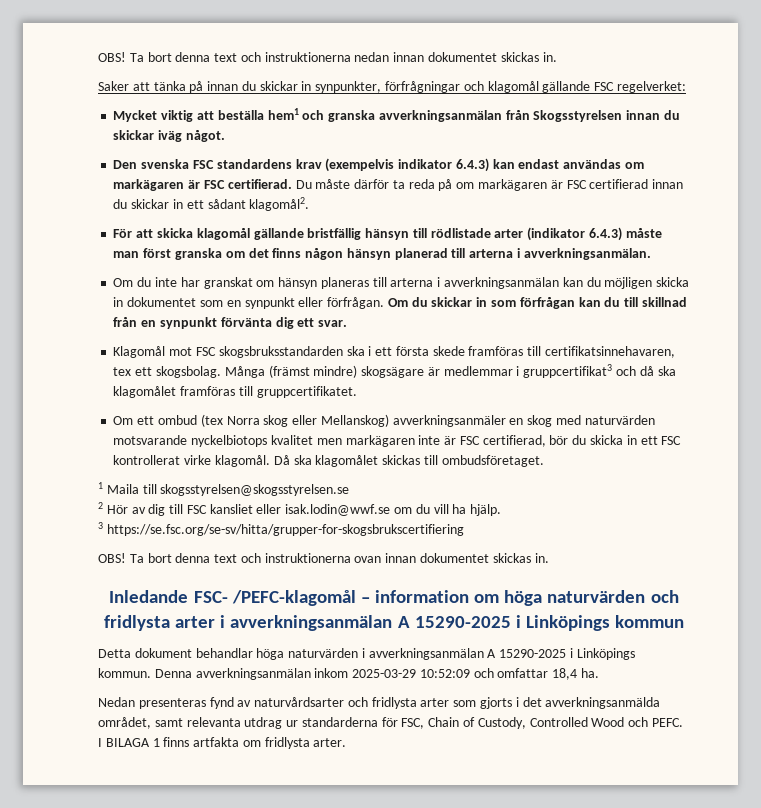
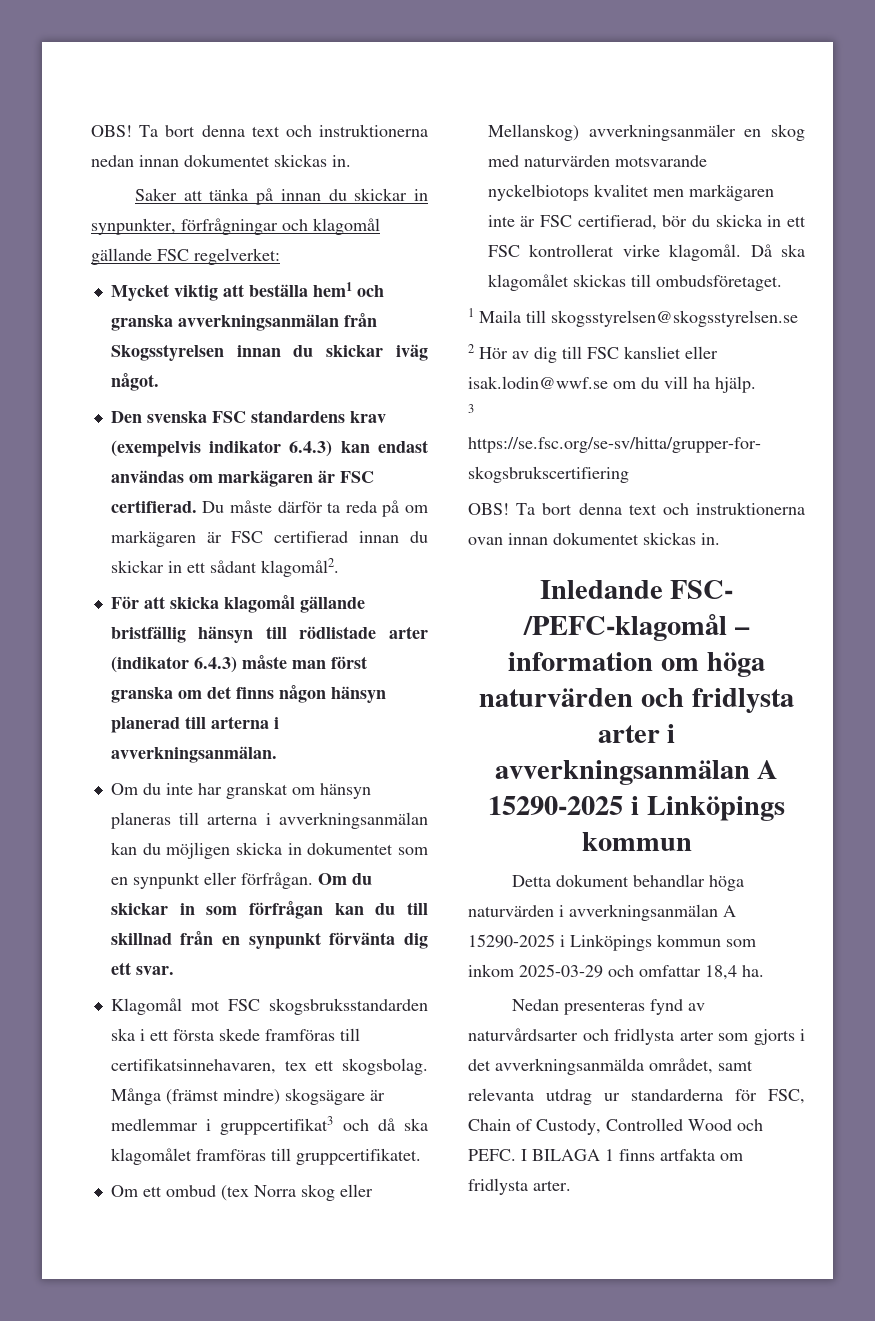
- Detta dokument behandlar höga naturvärden i avverkningsanmälan A 15290-2025 i Linköpings kommun. Denna avverkningsanmälan inkom 2025-03-29 10:52:09 och omfattar 18,4 ha.
+ Detta dokument behandlar höga naturvärden i avverkningsanmälan A 15290-2025 i Linköpings kommun som inkom 2025-03-29 och omfattar 18,4 ha.

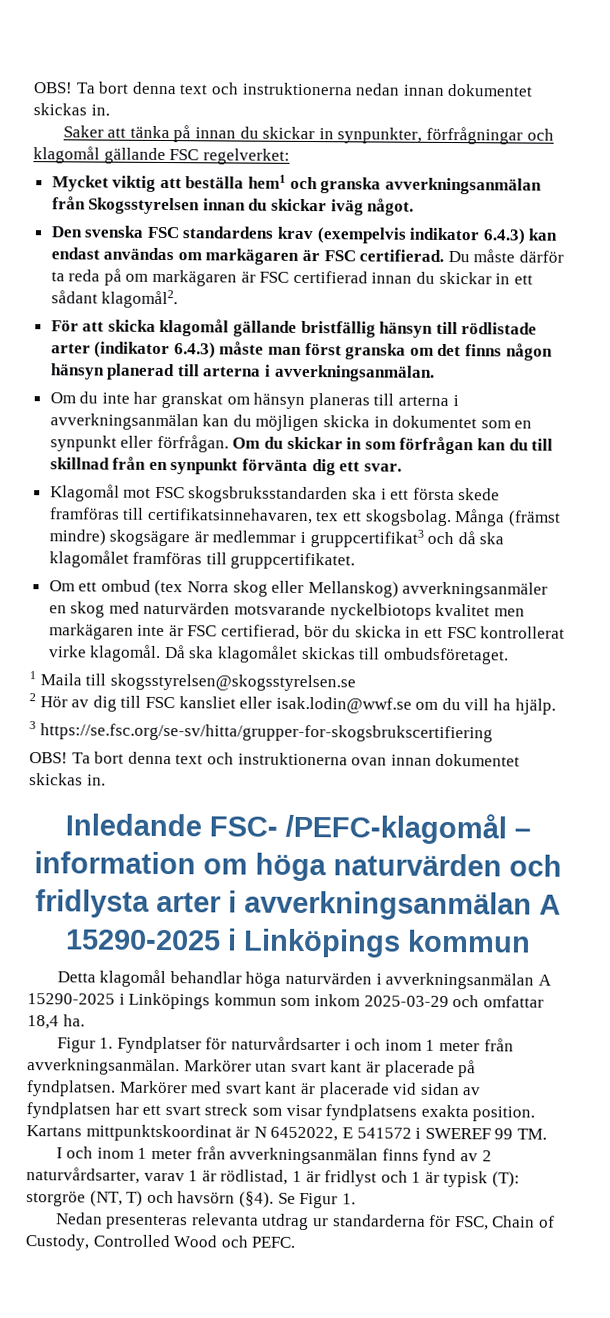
- Detta dokument behandlar höga naturvärden i avverkningsanmälan A 15290-2025 i Linköpings kommun som inkom 2025-03-29 och omfattar 18,4 ha.
+ Detta klagomål behandlar höga naturvärden i avverkningsanmälan A 15290-2025 i Linköpings kommun som inkom 2025-03-29 och omfattar 18,4 ha.
- Nedan presenteras fynd av naturvårdsarter och fridlysta arter som gjorts i det avverkningsanmälda området, samt relevanta utdrag ur standarderna för FSC, Chain of Custody, Controlled Wood och PEFC. I BILAGA 1 finns artfakta om fridlysta arter.
+ Figur 1. Fyndplatser för naturvårdsarter i och inom 1 meter från avverkningsanmälan. Markörer utan svart kant är placerade på fyndplatsen. Markörer med svart kant är placerade vid sidan av fyndplatsen har ett svart streck som visar fyndplatsens exakta position. Kartans mittpunktskoordinat är N 6452022, E 541572 i SWEREF 99 TM.
+ I och inom 1 meter från avverkningsanmälan finns fynd av 2 naturvårdsarter, varav 1 är rödlistad, 1 är fridlyst och 1 är typisk (T): storgröe (NT, T) och havsörn (§4). Se Figur 1.
+ Nedan presenteras relevanta utdrag ur standarderna för FSC, Chain of Custody, Controlled Wood och PEFC.

